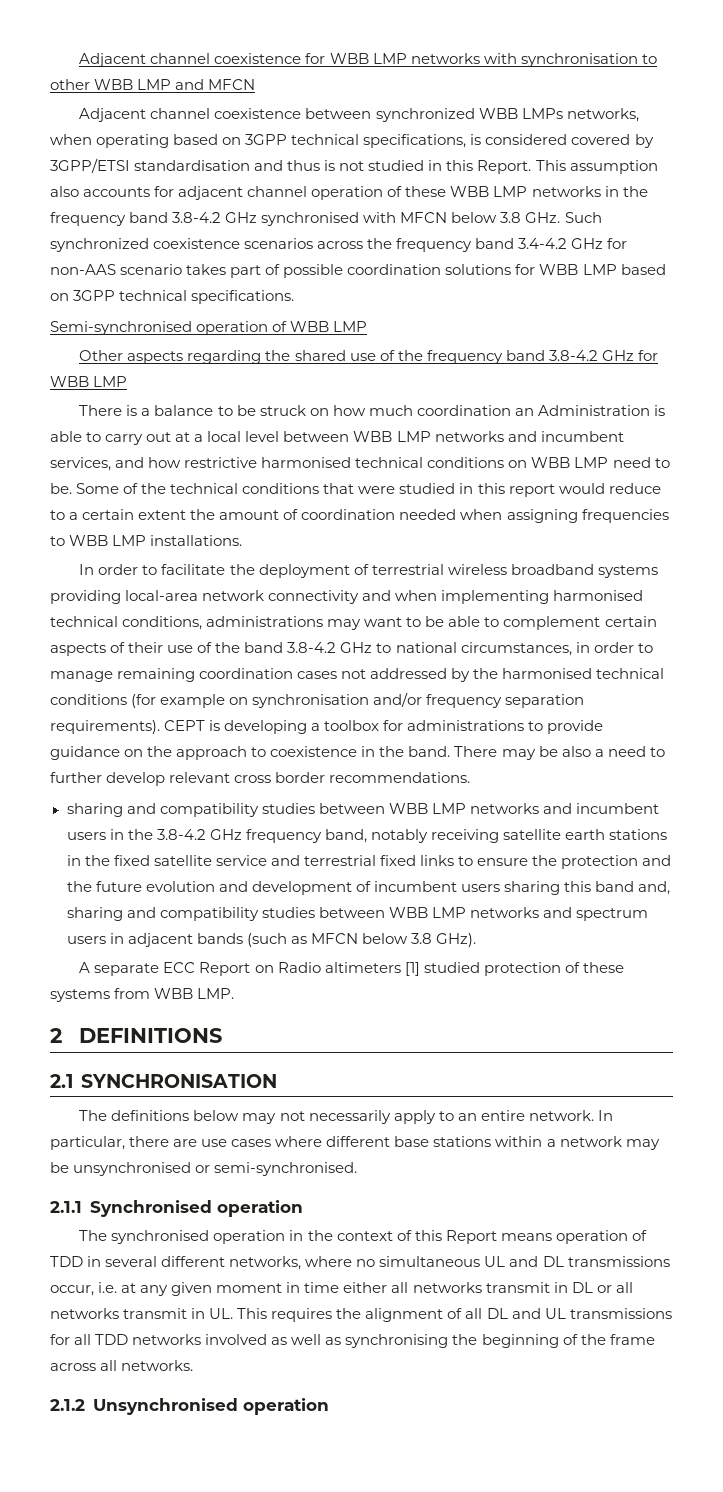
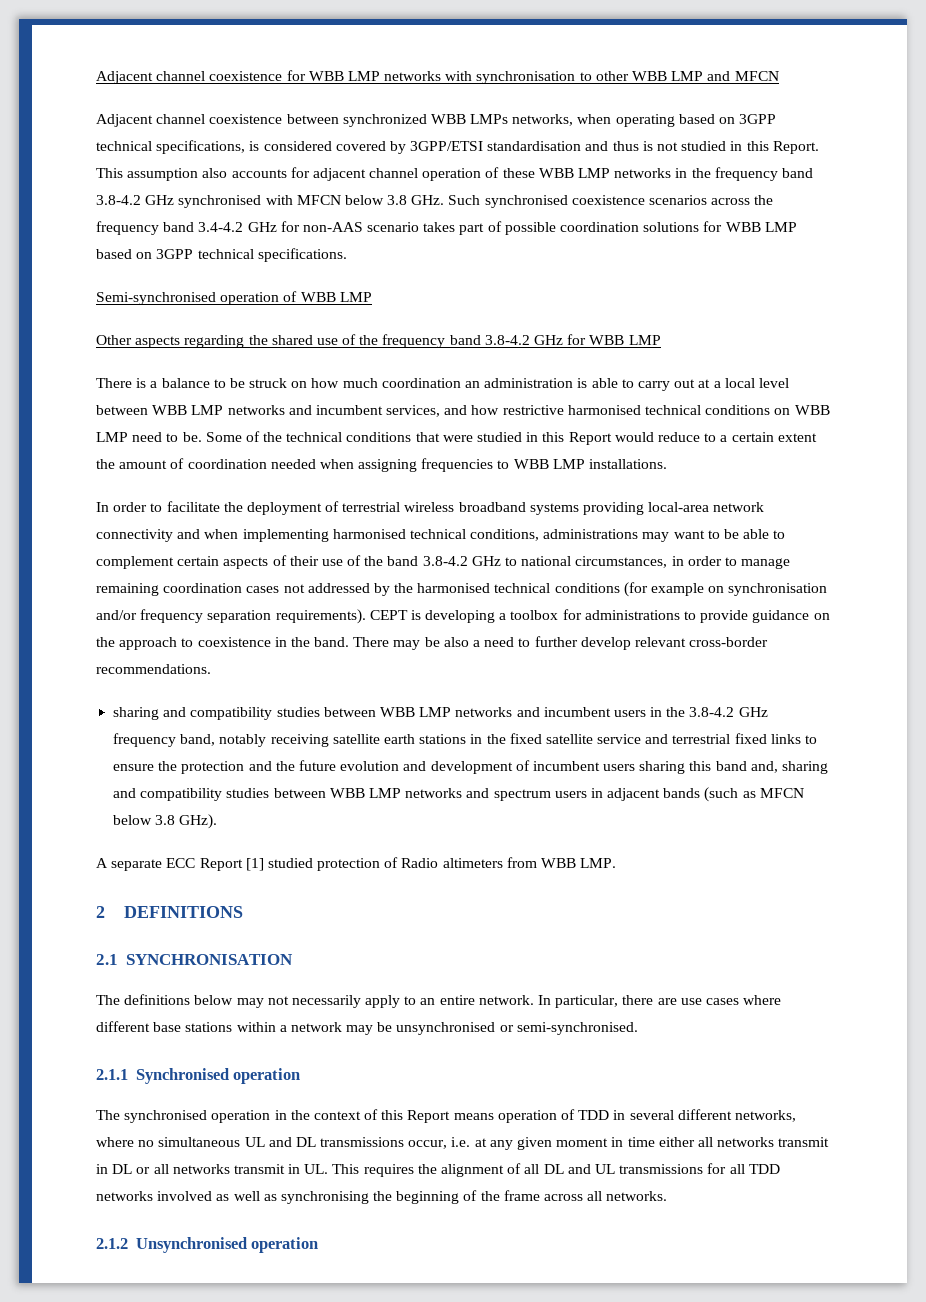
- This assumption also accounts for adjacent channel operation of these WBB LMP networks in the frequency band 3.8-4.2 GHz synchronised with MFCN below 3.8 GHz. Such synchronized coexistence scenarios across the frequency band 3.4-4.2 GHz for non-AAS scenario takes part of possible coordination solutions for WBB LMP based on 3GPP technical specifications.
+ This assumption also accounts for adjacent channel operation of these WBB LMP networks in the frequency band 3.8-4.2 GHz synchronised with MFCN below 3.8 GHz. Such synchronised coexistence scenarios across the frequency band 3.4-4.2 GHz for non-AAS scenario takes part of possible coordination solutions for WBB LMP based on 3GPP technical specifications.
- There is a balance to be struck on how much coordination an Administration is able to carry out at a local level between WBB LMP networks and incumbent services, and how restrictive harmonised technical conditions on WBB LMP need to be.
+ There is a balance to be struck on how much coordination an administration is able to carry out at a local level between WBB LMP networks and incumbent services, and how restrictive harmonised technical conditions on WBB LMP need to be.
- Some of the technical conditions that were studied in this report would reduce to a certain extent the amount of coordination needed when assigning frequencies to WBB LMP installations.
+ Some of the technical conditions that were studied in this Report would reduce to a certain extent the amount of coordination needed when assigning frequencies to WBB LMP installations.
- There may be also a need to further develop relevant cross border recommendations.
+ There may be also a need to further develop relevant cross-border recommendations.
- A separate ECC Report on Radio altimeters [1] studied protection of these systems from WBB LMP.
+ A separate ECC Report [1] studied protection of Radio altimeters from WBB LMP.

